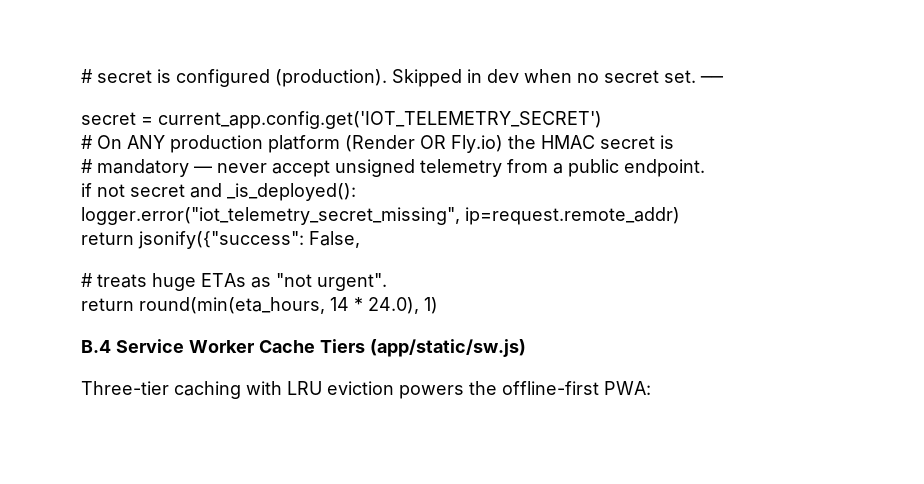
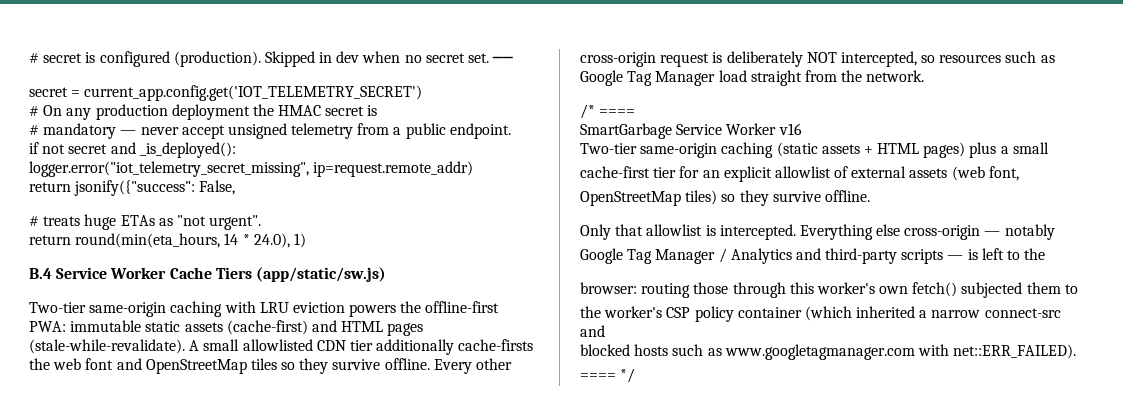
- # On ANY production platform (Render OR Fly.io) the HMAC secret is
+ # On any production deployment the HMAC secret is
- Three-tier caching with LRU eviction powers the offline-first PWA:
+ Two-tier same-origin caching with LRU eviction powers the offline-first PWA: immutable static assets (cache-first) and HTML pages (stale-while-revalidate). A small allowlisted CDN tier additionally cache-firsts the web font and OpenStreetMap tiles so they survive offline. Every other cross-origin request is deliberately NOT intercepted, so resources such as Google Tag Manager load straight from the network.
+ /* ====
+ SmartGarbage Service Worker v16
+ Two-tier same-origin caching (static assets + HTML pages) plus a small
+ cache-first tier for an explicit allowlist of external assets (web font,
+ OpenStreetMap tiles) so they survive offline.
+ Only that allowlist is intercepted. Everything else cross-origin — notably
+ Google Tag Manager / Analytics and third-party scripts — is left to the
+ browser: routing those through this worker's own fetch() subjected them to
+ the worker's CSP policy container (which inherited a narrow connect-src and
+ blocked hosts such as www.googletagmanager.com with net::ERR_FAILED).
+ ==== */

